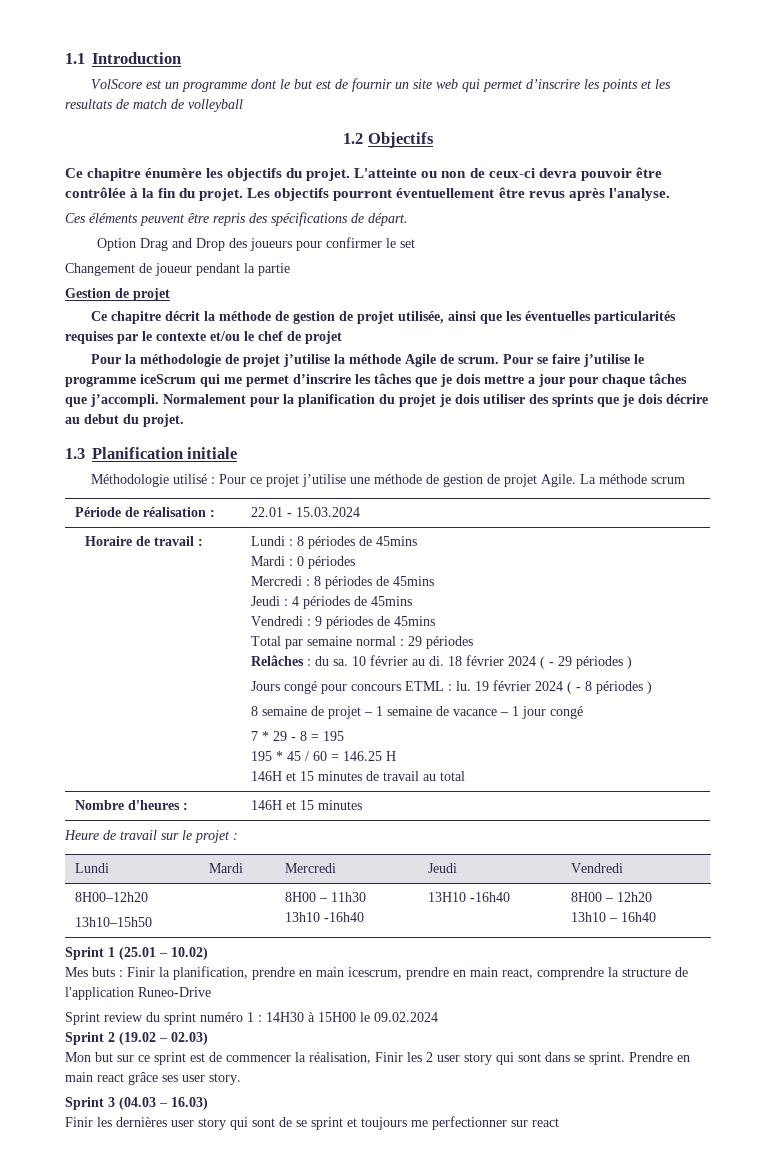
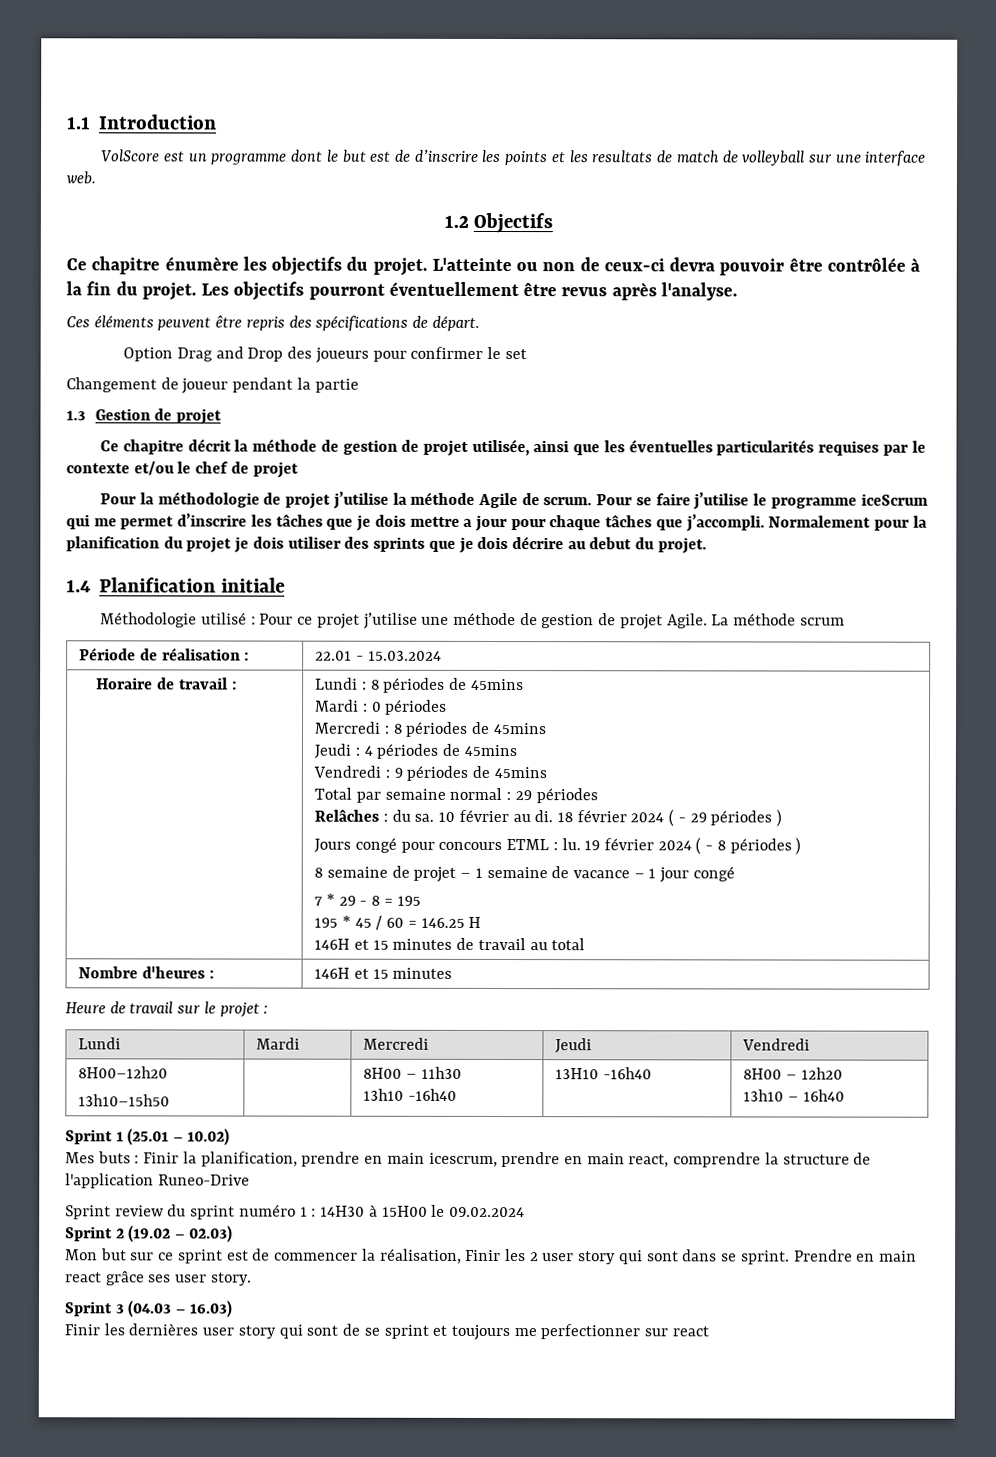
- VolScore est un programme dont le but est de fournir un site web qui permet d’inscrire les points et les resultats de match de volleyball
+ VolScore est un programme dont le but est de d’inscrire les points et les resultats de match de volleyball sur une interface web.
- Gestion de projet
+ 1.3 Gestion de projet
- 1.3 Planification initiale
+ 1.4 Planification initiale

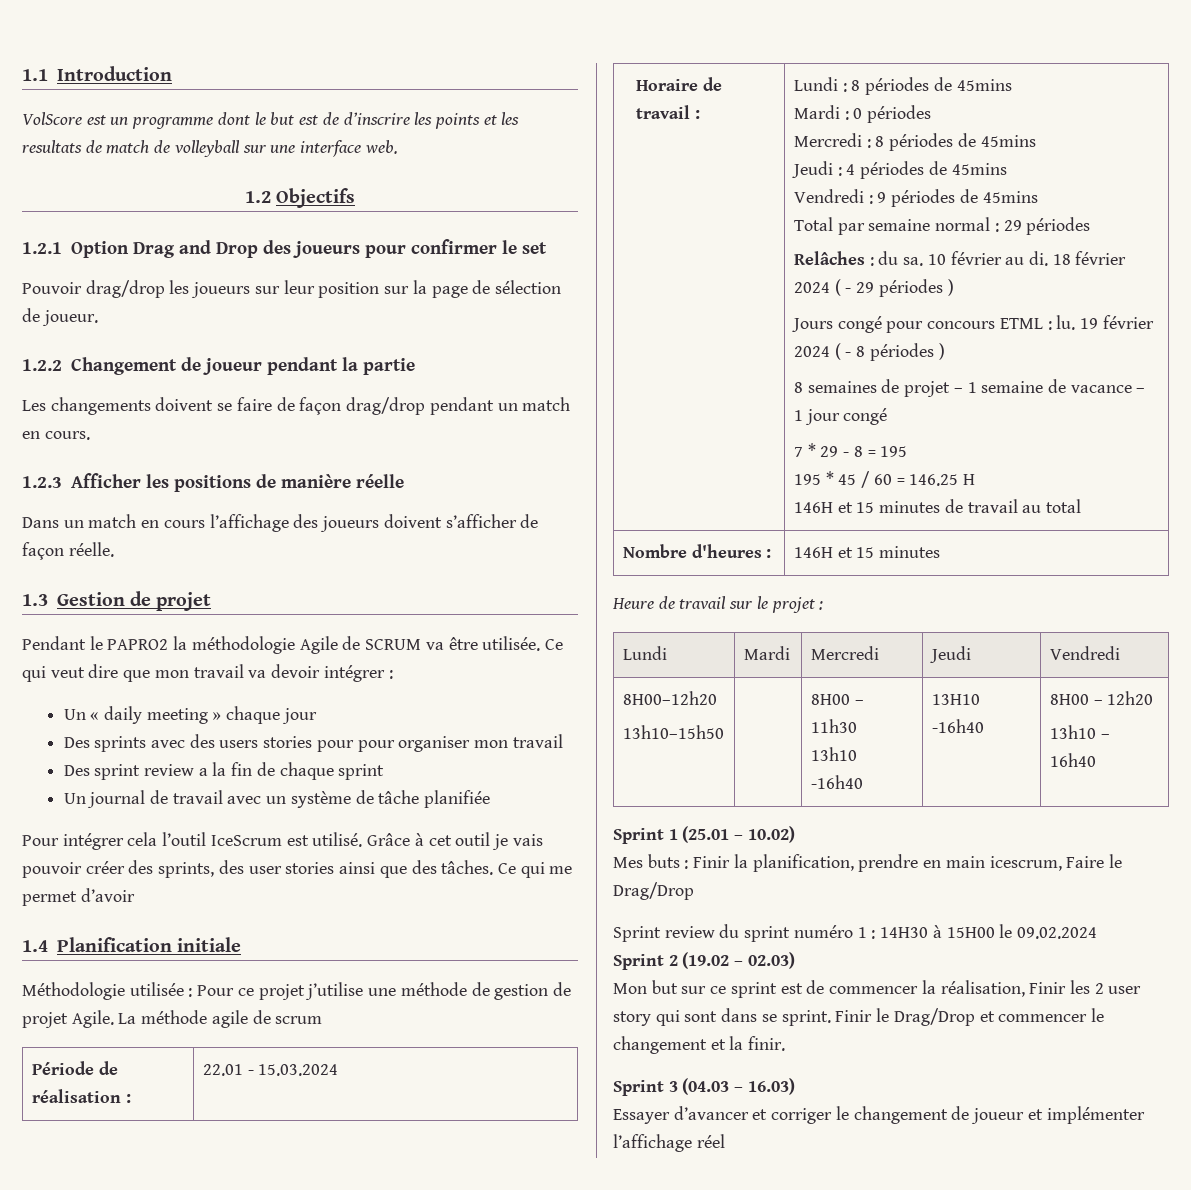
- Ce chapitre énumère les objectifs du projet. L'atteinte ou non de ceux-ci devra pouvoir être contrôlée à la fin du projet. Les objectifs pourront éventuellement être revus après l'analyse.
- Ces éléments peuvent être repris des spécifications de départ.
- Option Drag and Drop des joueurs pour confirmer le set
+ 1.2.1 Option Drag and Drop des joueurs pour confirmer le set
- Changement de joueur pendant la partie
+ Pouvoir drag/drop les joueurs sur leur position sur la page de sélection de joueur.
+ 1.2.2 Changement de joueur pendant la partie
+ Les changements doivent se faire de façon drag/drop pendant un match en cours.
+ 1.2.3 Afficher les positions de manière réelle
+ Dans un match en cours l’affichage des joueurs doivent s’afficher de façon réelle.
  1.3 Gestion de projet
- Ce chapitre décrit la méthode de gestion de projet utilisée, ainsi que les éventuelles particularités requises par le contexte et/ou le chef de projet
- Pour la méthodologie de projet j’utilise la méthode Agile de scrum. Pour se faire j’utilise le programme iceScrum qui me permet d’inscrire les tâches que je dois mettre a jour pour chaque tâches que j’accompli. Normalement pour la planification du projet je dois utiliser des sprints que je dois décrire au debut du projet.
+ Pendant le PAPRO2 la méthodologie Agile de SCRUM va être utilisée. Ce qui veut dire que mon travail va devoir intégrer :
+ Un « daily meeting » chaque jour
+ Des sprints avec des users stories pour pour organiser mon travail
+ Des sprint review a la fin de chaque sprint
+ Un journal de travail avec un système de tâche planifiée
+ Pour intégrer cela l’outil IceScrum est utilisé. Grâce à cet outil je vais pouvoir créer des sprints, des user stories ainsi que des tâches. Ce qui me permet d’avoir
- Méthodologie utilisé : Pour ce projet j’utilise une méthode de gestion de projet Agile.
+ Méthodologie utilisée : Pour ce projet j’utilise une méthode de gestion de projet Agile.
- La méthode scrum
+ La méthode agile de scrum
- 8 semaine de projet – 1 semaine de vacance – 1 jour congé
+ 8 semaines de projet – 1 semaine de vacance – 1 jour congé
- Mes buts : Finir la planification, prendre en main icescrum, prendre en main react, comprendre la structure de l'application Runeo-Drive
+ Mes buts : Finir la planification, prendre en main icescrum, Faire le Drag/Drop
- Prendre en main react grâce ses user story.
+ Finir le Drag/Drop et commencer le changement et la finir.
- Finir les dernières user story qui sont de se sprint et toujours me perfectionner sur react
+ Essayer d’avancer et corriger le changement de joueur et implémenter l’affichage réel

